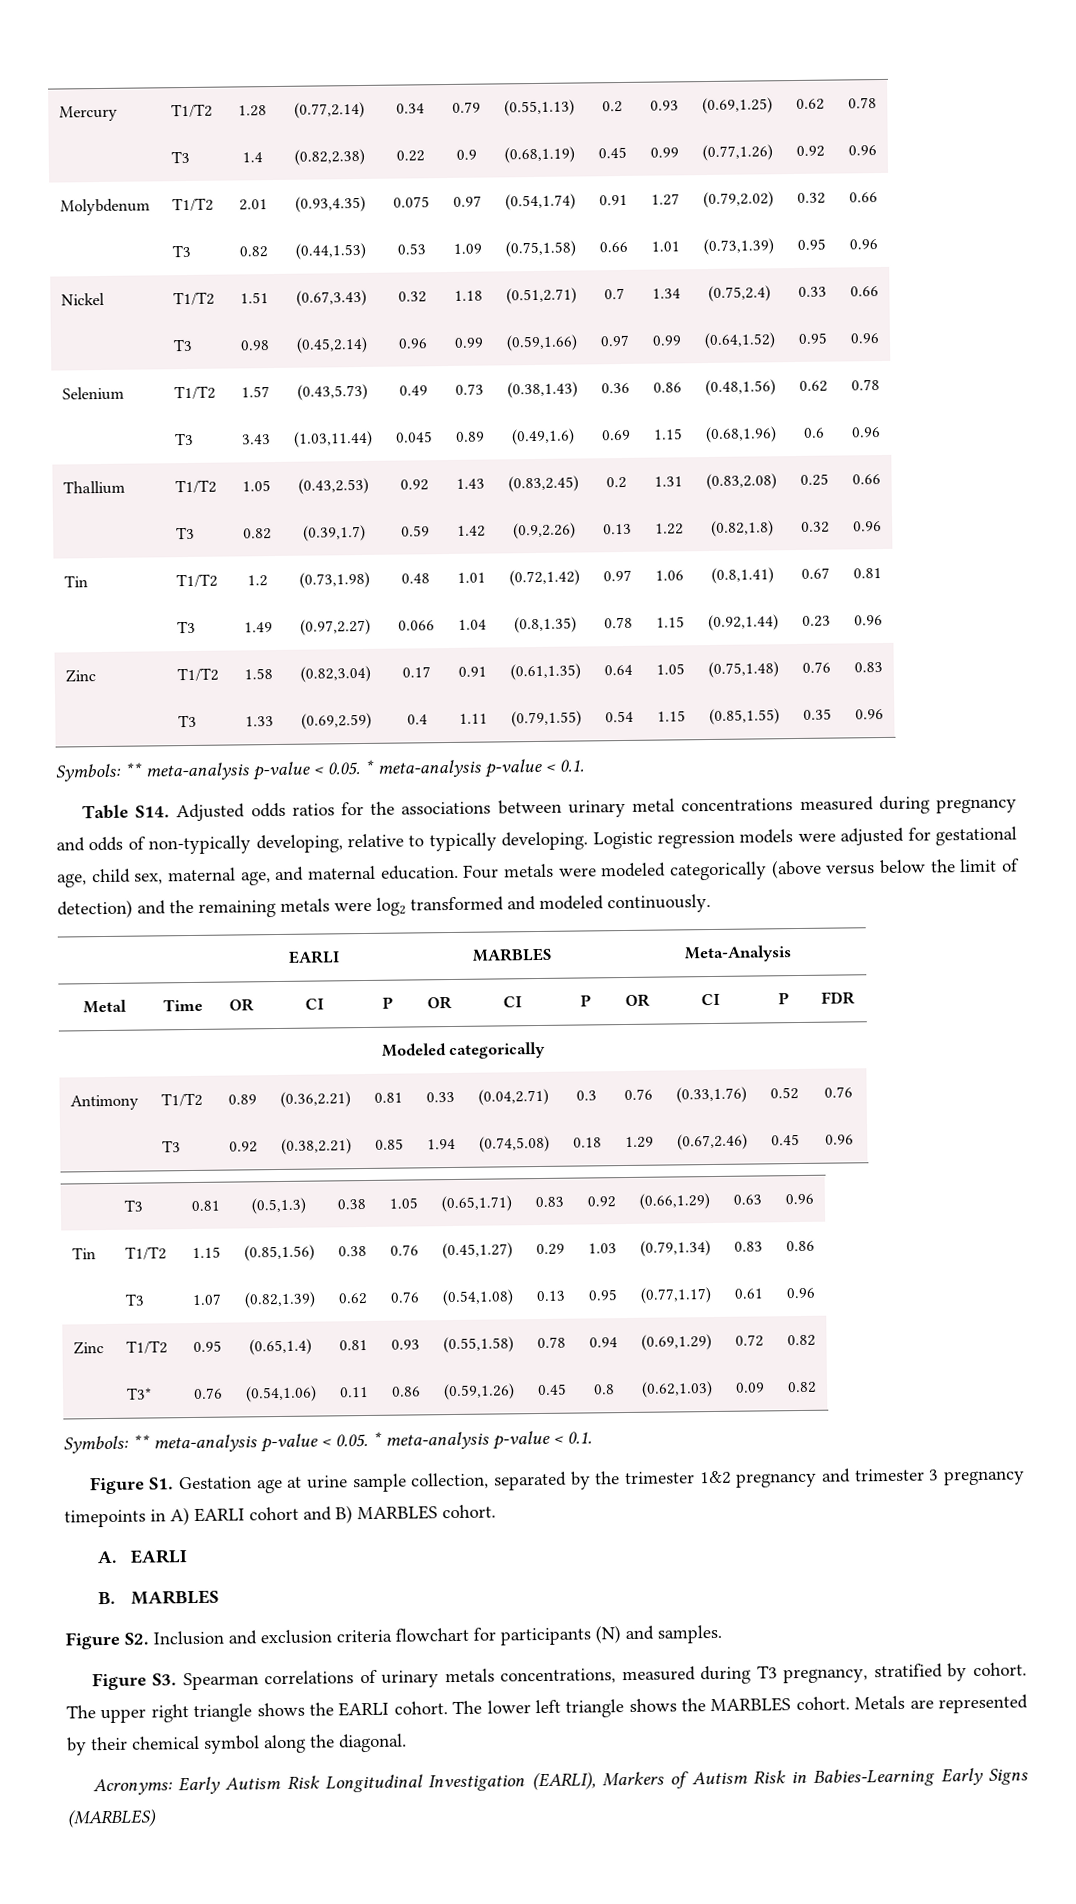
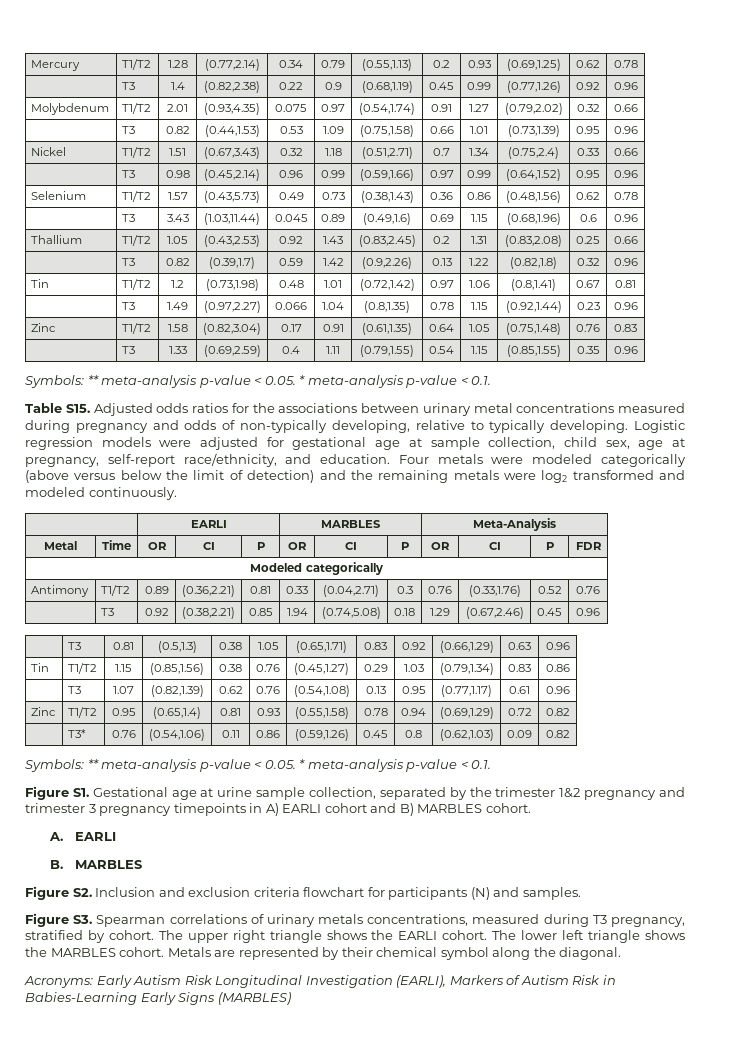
- Table S14. Adjusted odds ratios for the associations between urinary metal concentrations measured during pregnancy and odds of non-typically developing, relative to typically developing.
+ Table S15. Adjusted odds ratios for the associations between urinary metal concentrations measured during pregnancy and odds of non-typically developing, relative to typically developing.
- Logistic regression models were adjusted for gestational age, child sex, maternal age, and maternal education.
+ Logistic regression models were adjusted for gestational age at sample collection, child sex, age at pregnancy, self-report race/ethnicity, and education.
- Figure S1. Gestation age at urine sample collection, separated by the trimester 1&2 pregnancy and trimester 3 pregnancy timepoints in A) EARLI cohort and B) MARBLES cohort.
+ Figure S1. Gestational age at urine sample collection, separated by the trimester 1&2 pregnancy and trimester 3 pregnancy timepoints in A) EARLI cohort and B) MARBLES cohort.

